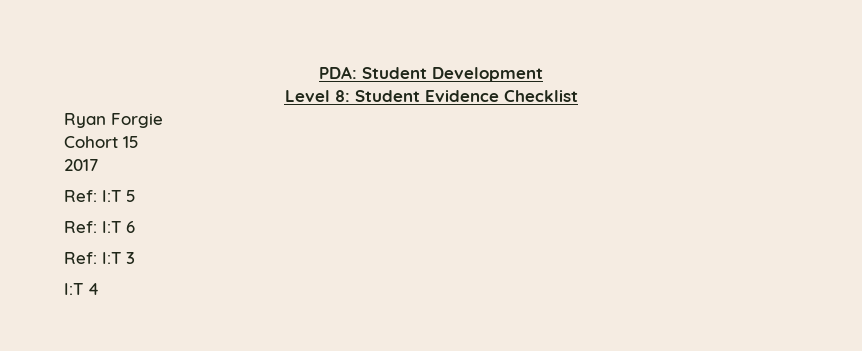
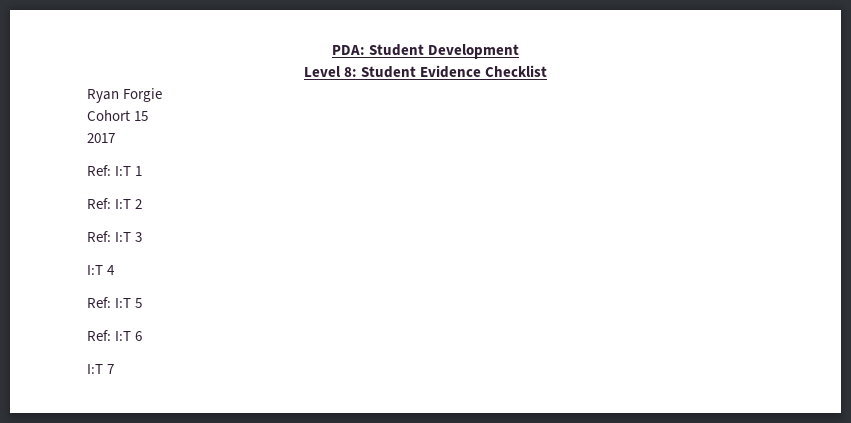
- Ref: I:T 5
- Ref: I:T 6
+ Ref: I:T 1
+ Ref: I:T 2
+ Ref: I:T 5
+ Ref: I:T 6
+ I:T 7

